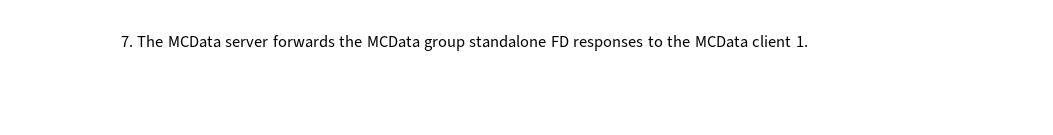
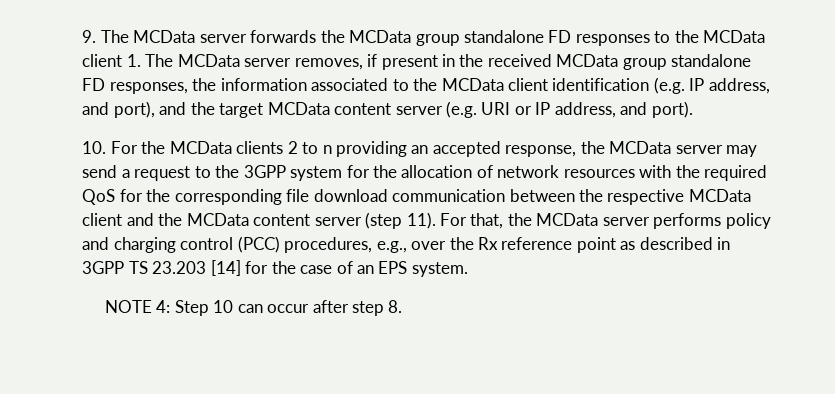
- 7. The MCData server forwards the MCData group standalone FD responses to the MCData client 1.
+ 9. The MCData server forwards the MCData group standalone FD responses to the MCData client 1. The MCData server removes, if present in the received MCData group standalone FD responses, the information associated to the MCData client identification (e.g. IP address, and port), and the target MCData content server (e.g. URI or IP address, and port).
+ 10. For the MCData clients 2 to n providing an accepted response, the MCData server may send a request to the 3GPP system for the allocation of network resources with the required QoS for the corresponding file download communication between the respective MCData client and the MCData content server (step 11). For that, the MCData server performs policy and charging control (PCC) procedures, e.g., over the Rx reference point as described in 3GPP TS 23.203 [14] for the case of an EPS system.
+ NOTE 4: Step 10 can occur after step 8.

